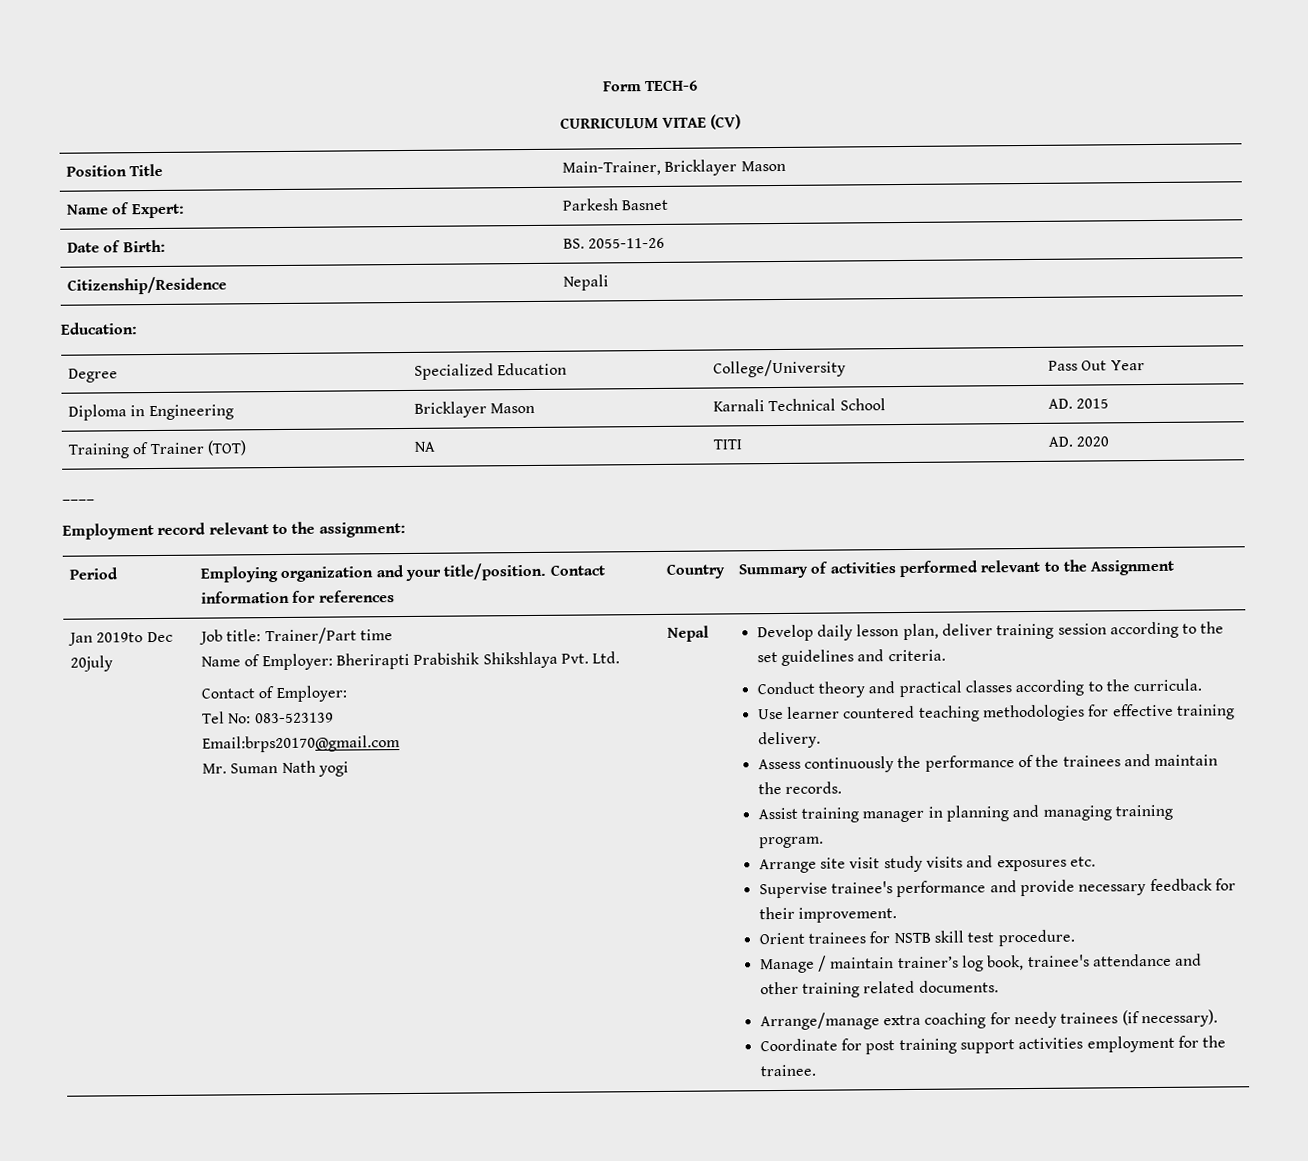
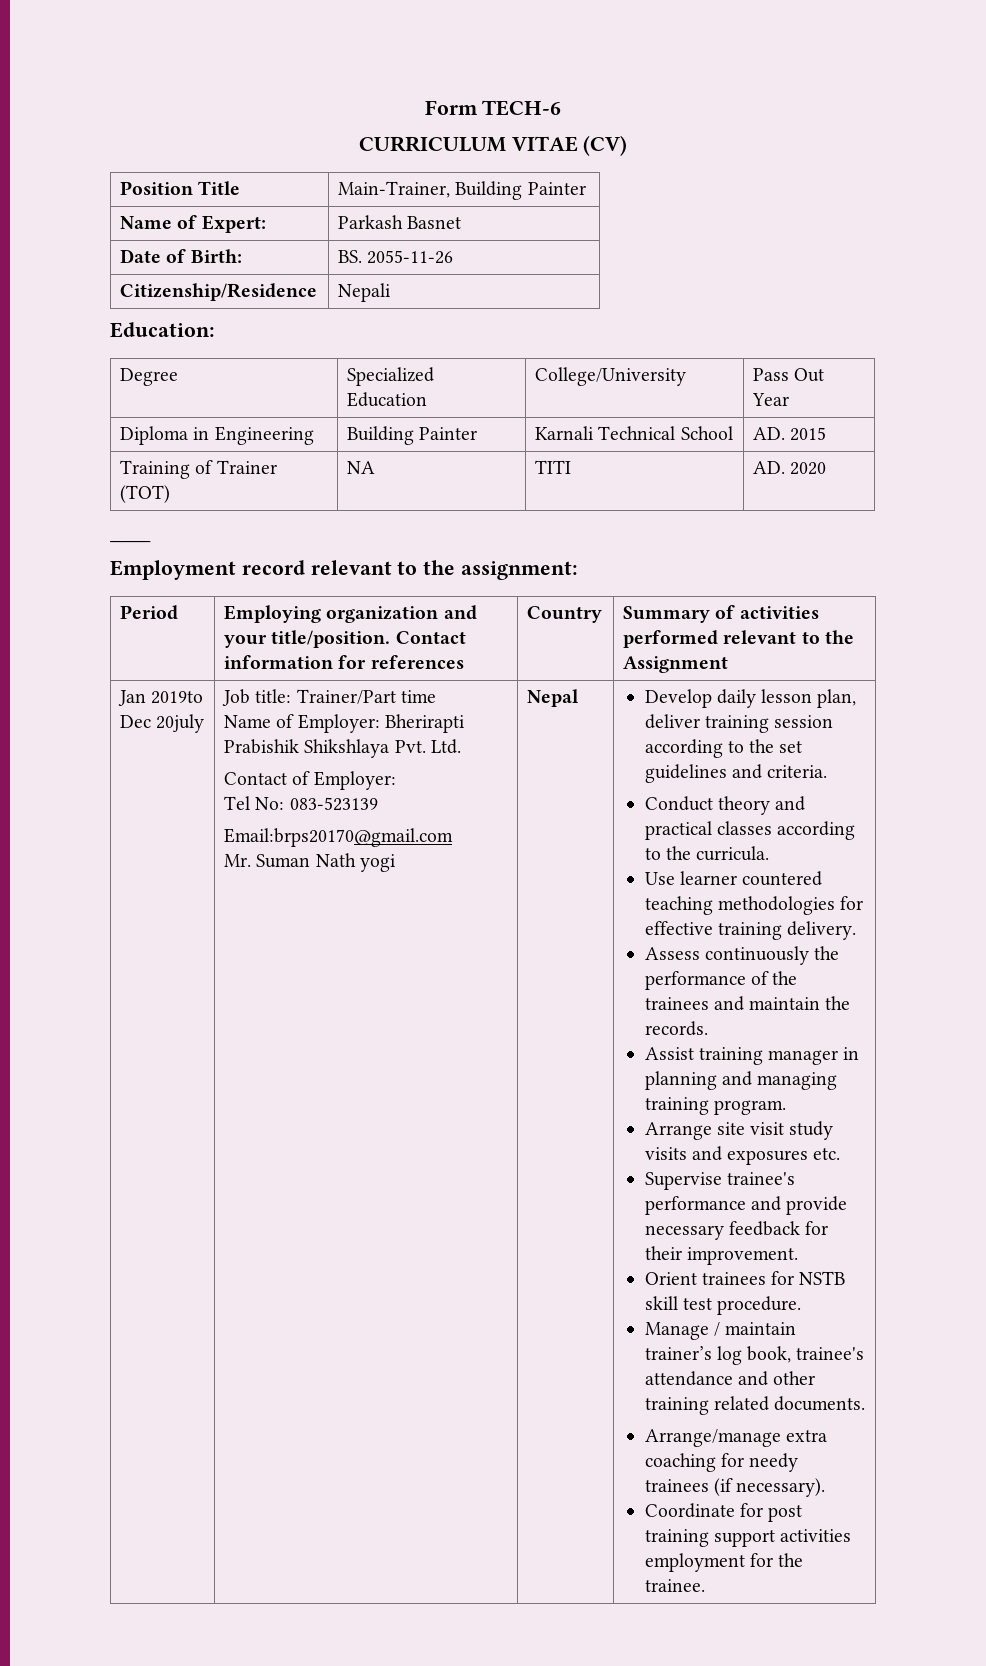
- Position Title | Main-Trainer, Bricklayer Mason
+ Position Title | Main-Trainer, Building Painter
- Name of Expert: | Parkesh Basnet
+ Name of Expert: | Parkash Basnet
- Diploma in Engineering | Bricklayer Mason | Karnali Technical School | AD. 2015
+ Diploma in Engineering | Building Painter | Karnali Technical School | AD. 2015

